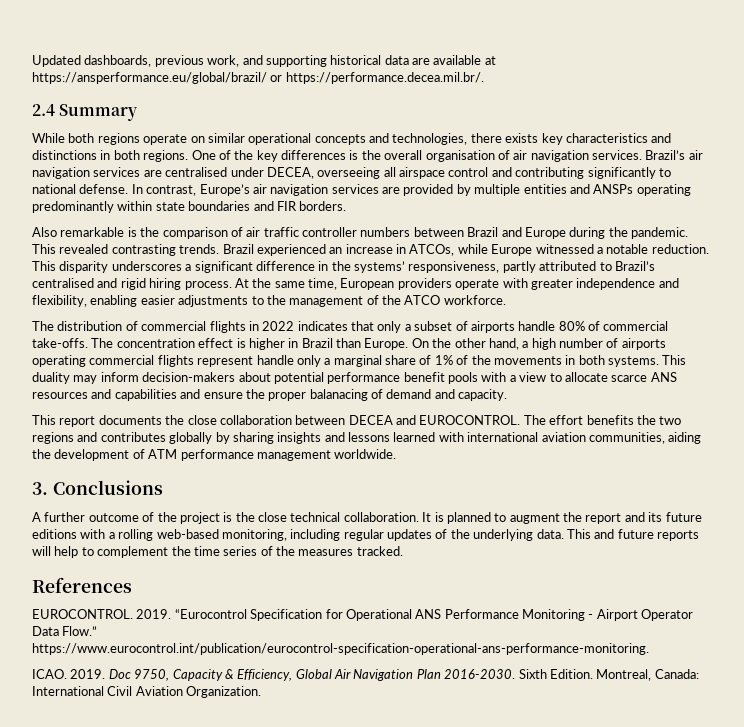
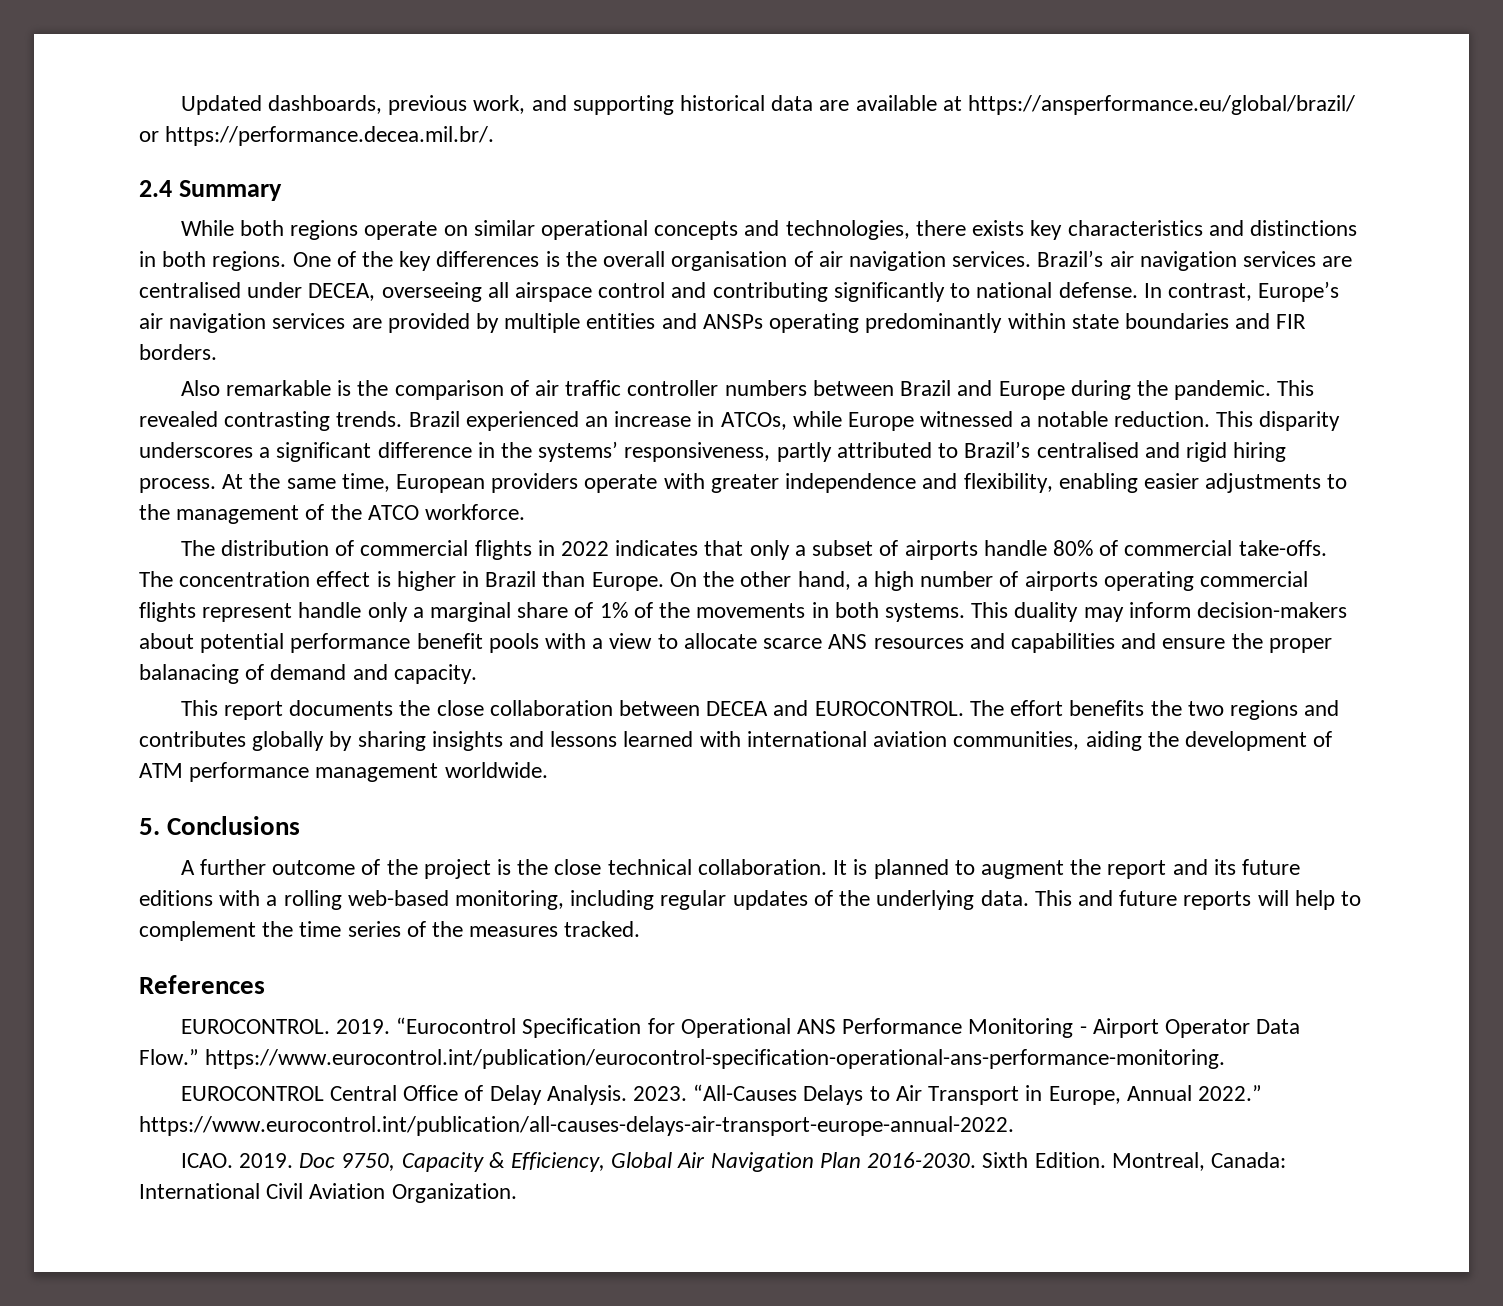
- 3. Conclusions
+ 5. Conclusions
+ EUROCONTROL Central Office of Delay Analysis. 2023. “All-Causes Delays to Air Transport in Europe, Annual 2022.” https://www.eurocontrol.int/publication/all-causes-delays-air-transport-europe-annual-2022.

